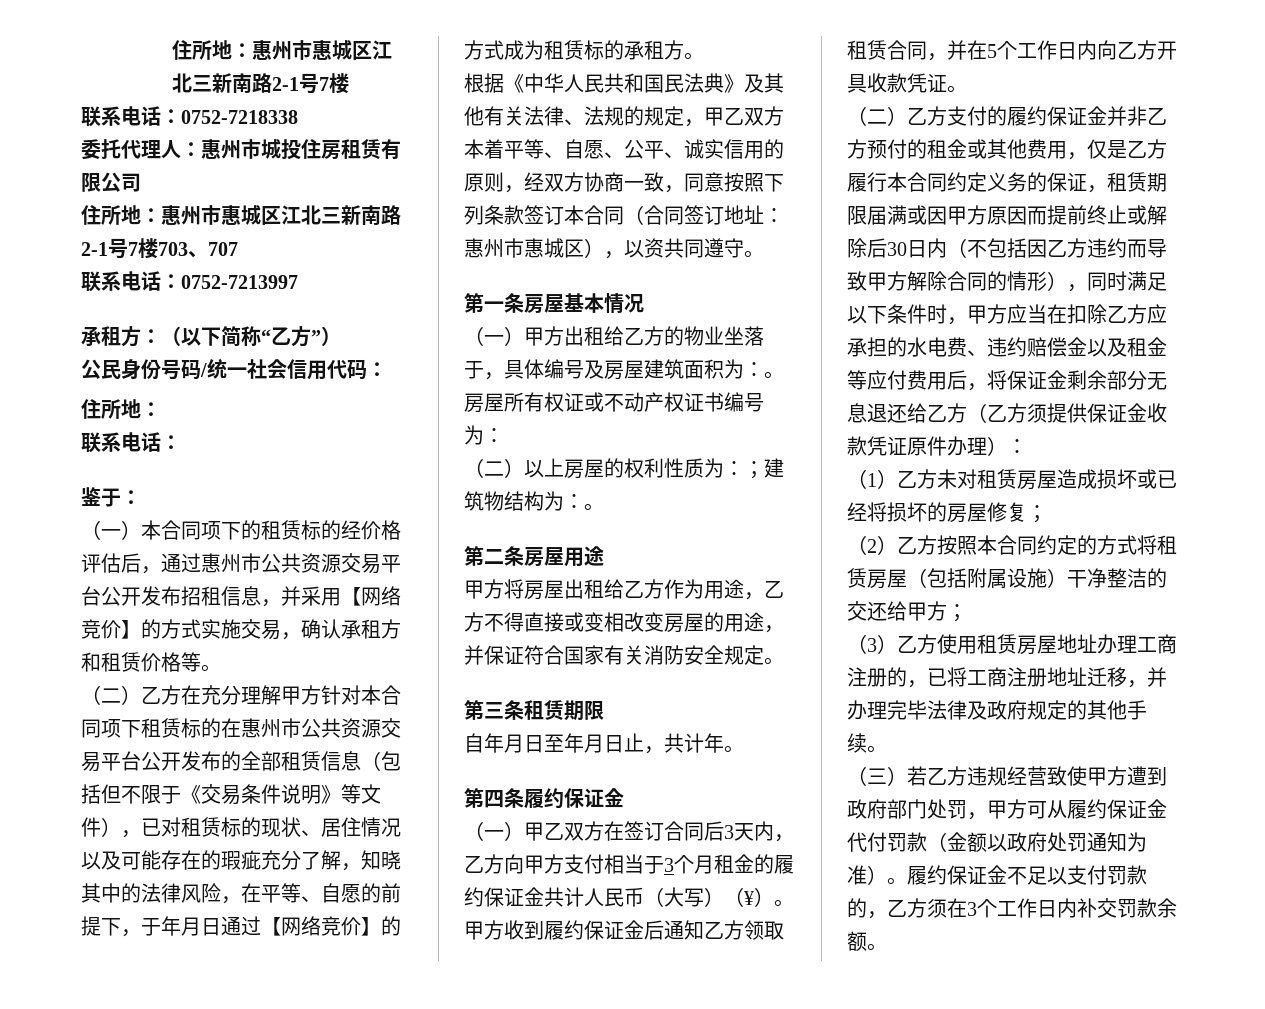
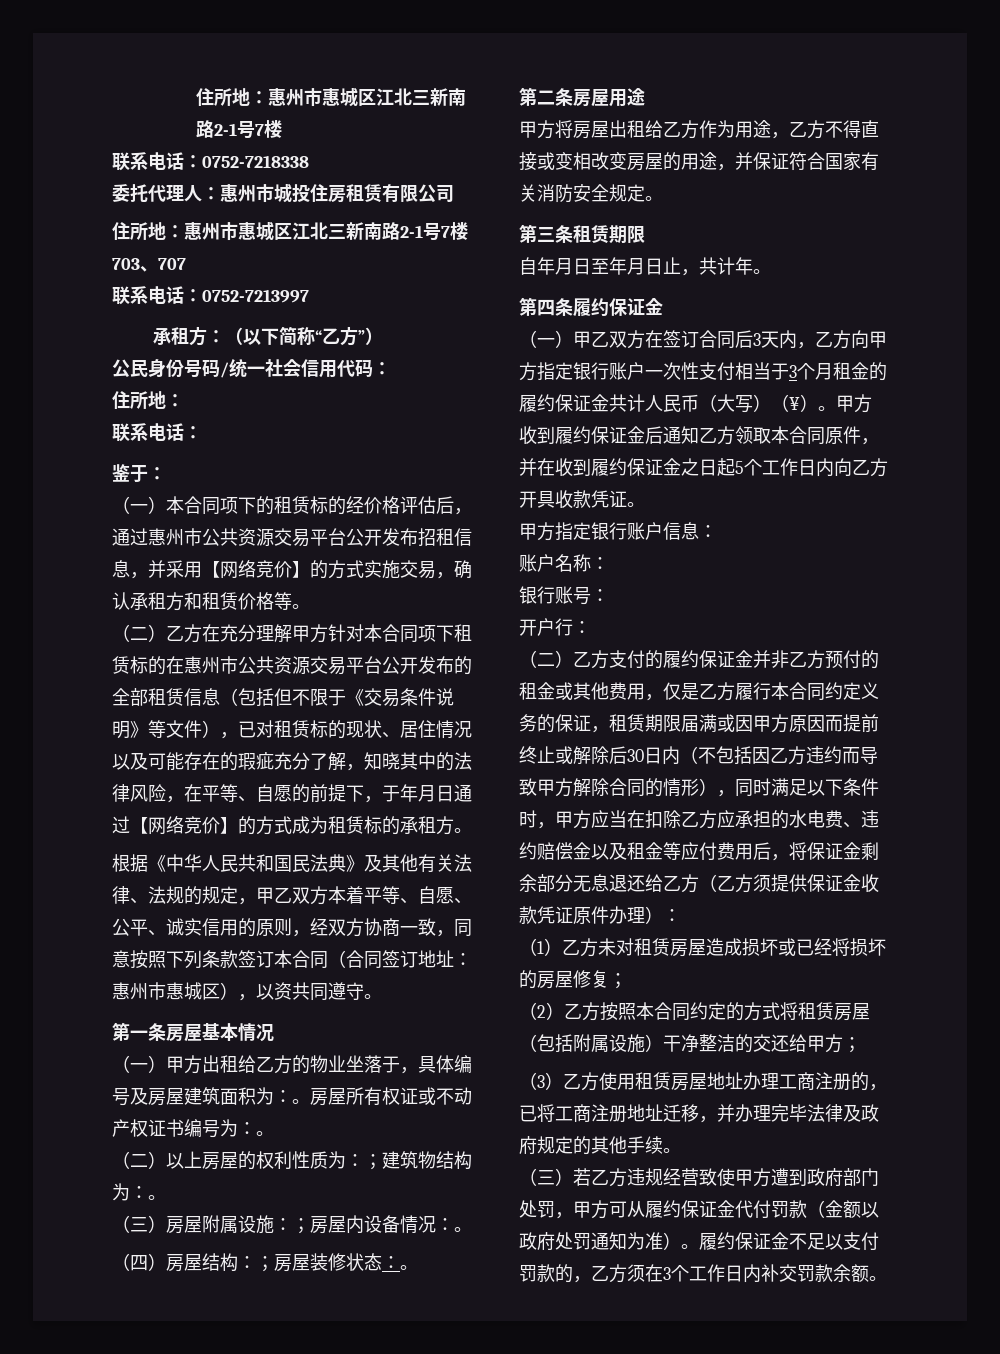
- 房屋所有权证或不动产权证书编号为：
+ 房屋所有权证或不动产权证书编号为：。
+ （三）房屋附属设施：；房屋内设备情况：。
+ （四）房屋结构：；房屋装修状态：。
- （一）甲乙双方在签订合同后3天内，乙方向甲方支付相当于3个月租金的履约保证金共计人民币（大写）（¥）。
+ （一）甲乙双方在签订合同后3天内，乙方向甲方指定银行账户一次性支付相当于3个月租金的履约保证金共计人民币（大写）（¥）。
- 甲方收到履约保证金后通知乙方领取租赁合同，并在5个工作日内向乙方开具收款凭证。
+ 甲方收到履约保证金后通知乙方领取本合同原件，并在收到履约保证金之日起5个工作日内向乙方开具收款凭证。
+ 甲方指定银行账户信息：
+ 账户名称：
+ 银行账号：
+ 开户行：

